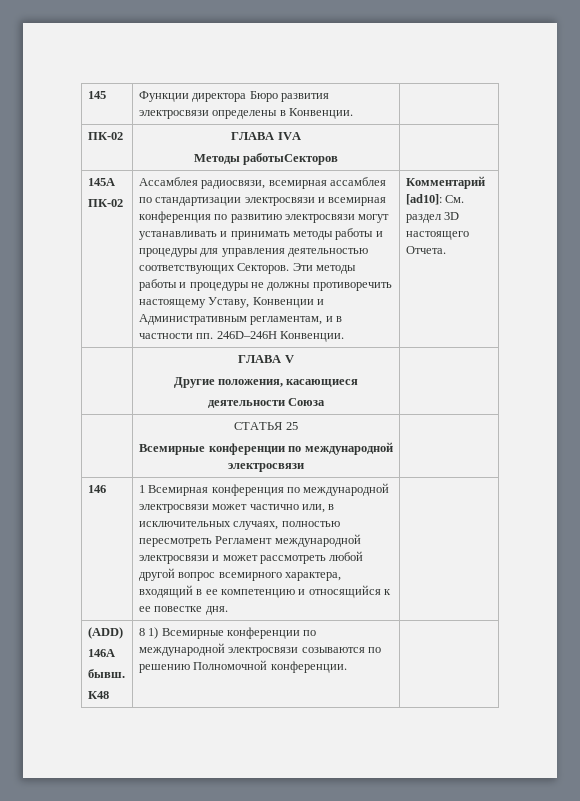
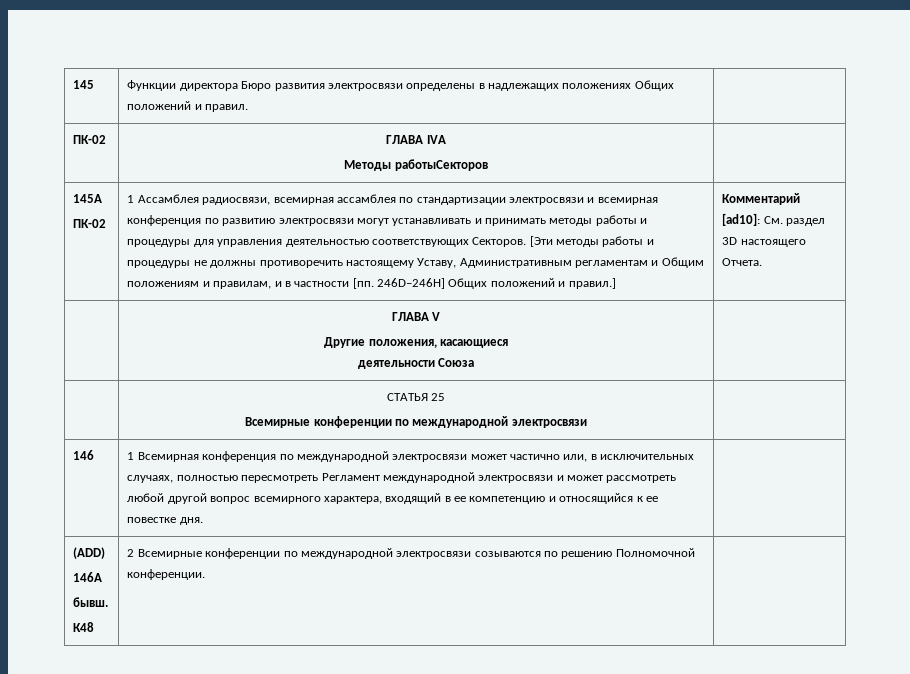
- 145 | Функции директора Бюро развития электросвязи определены в Конвенции. |
+ 145 | Функции директора Бюро развития электросвязи определены в надлежащих положениях Общих положений и правил. |
- Ассамблея радиосвязи, всемирная ассамблея по стандартизации электросвязи и всемирная конференция по развитию электросвязи могут устанавливать и принимать методы работы и процедуры для управления деятельностью соответствующих Секторов.
+ 1 Ассамблея радиосвязи, всемирная ассамблея по стандартизации электросвязи и всемирная конференция по развитию электросвязи могут устанавливать и принимать методы работы и процедуры для управления деятельностью соответствующих Секторов.
- Эти методы работы и процедуры не должны противоречить настоящему Уставу, Конвенции и Административным регламентам, и в частности пп. 246D–246H Конвенции.
+ [Эти методы работы и процедуры не должны противоречить настоящему Уставу, Административным регламентам и Общим положениям и правилам, и в частности [пп. 246D–246H] Общих положений и правил.]
  (ADD)
  146A
  бывш.
- К48 | 8 1) Всемирные конференции по международной электросвязи созываются по решению Полномочной конференции. |
+ К48 | 2 Всемирные конференции по международной электросвязи созываются по решению Полномочной конференции. |

